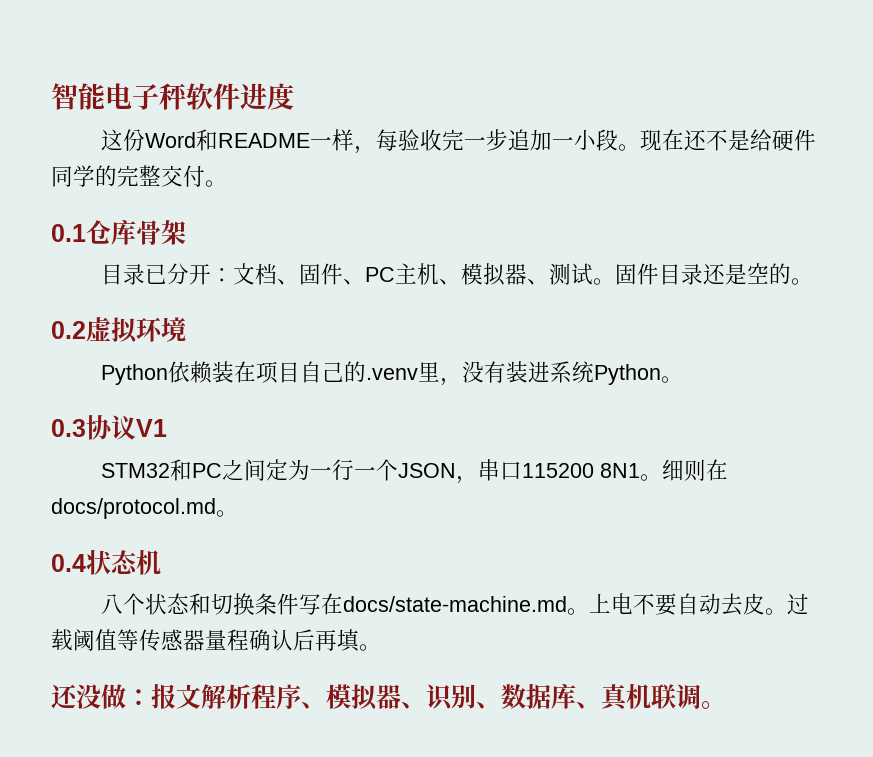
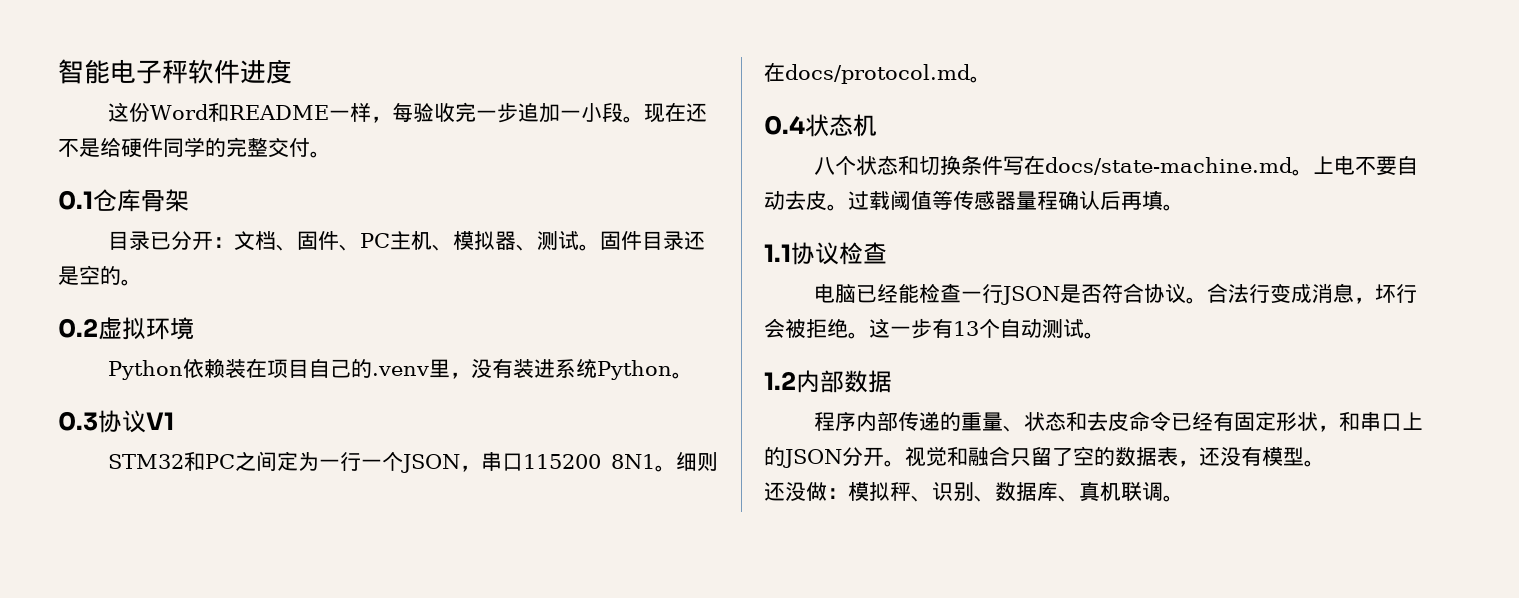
- 还没做：报文解析程序、模拟器、识别、数据库、真机联调。
+ 1.1协议检查
+ 电脑已经能检查一行JSON是否符合协议。合法行变成消息，坏行会被拒绝。这一步有13个自动测试。
+ 1.2内部数据
+ 程序内部传递的重量、状态和去皮命令已经有固定形状，和串口上的JSON分开。视觉和融合只留了空的数据表，还没有模型。
+ 还没做：模拟秤、识别、数据库、真机联调。

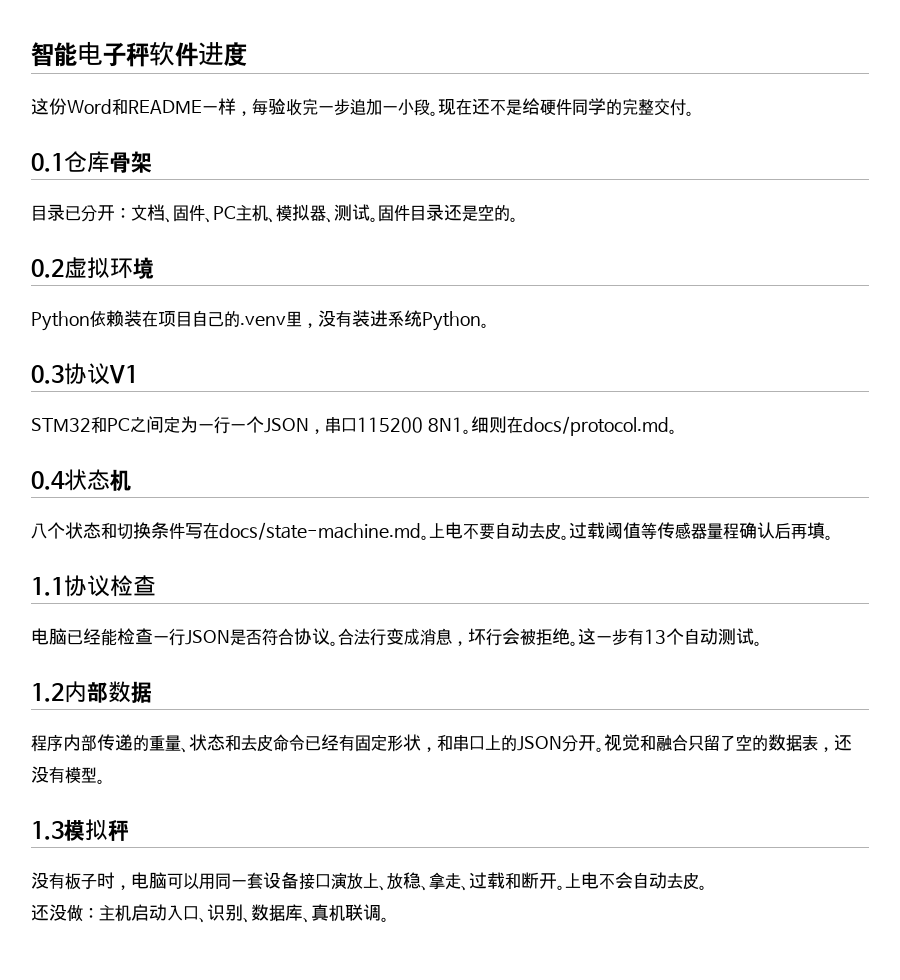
+ 1.3模拟秤
+ 没有板子时，电脑可以用同一套设备接口演放上、放稳、拿走、过载和断开。上电不会自动去皮。
- 还没做：模拟秤、识别、数据库、真机联调。
+ 还没做：主机启动入口、识别、数据库、真机联调。

